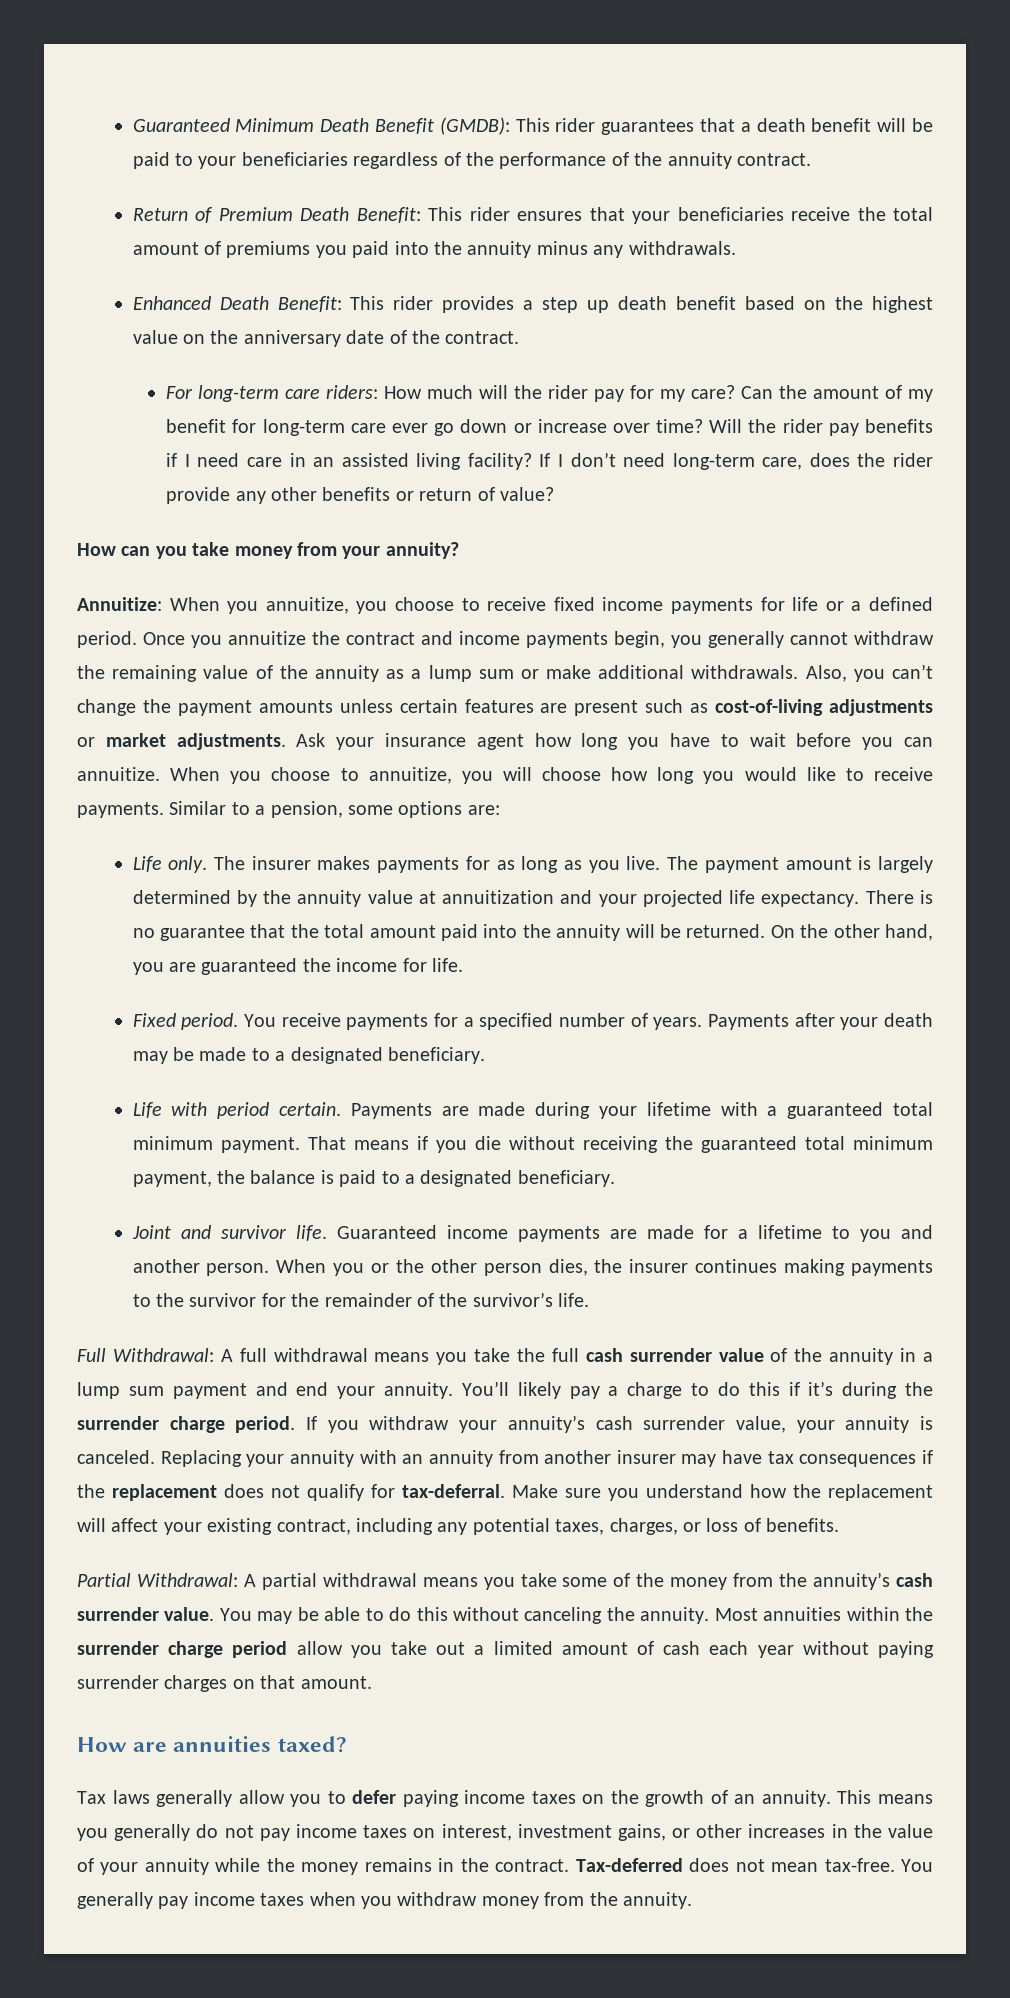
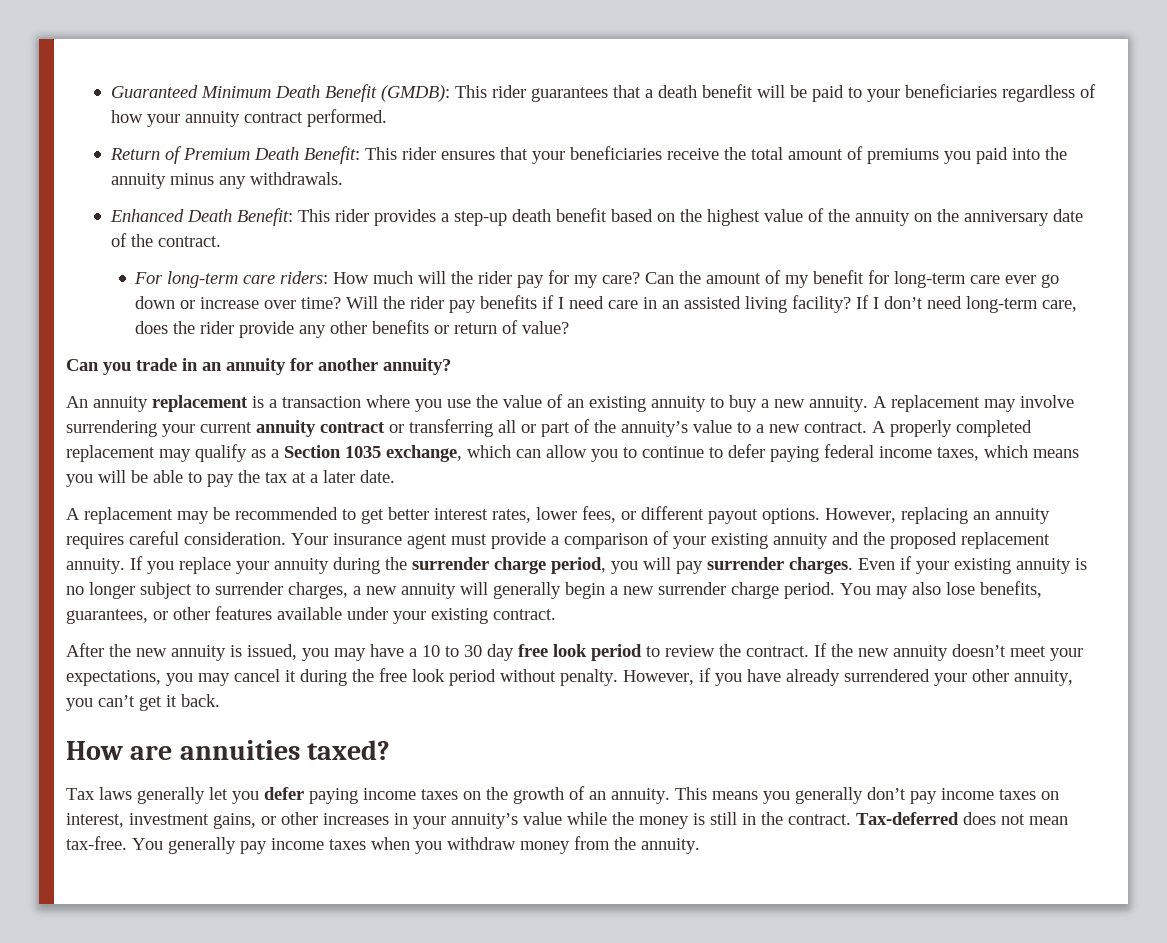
- Guaranteed Minimum Death Benefit (GMDB): This rider guarantees that a death benefit will be paid to your beneficiaries regardless of the performance of the annuity contract.
+ Guaranteed Minimum Death Benefit (GMDB): This rider guarantees that a death benefit will be paid to your beneficiaries regardless of how your annuity contract performed.
- Enhanced Death Benefit: This rider provides a step up death benefit based on the highest value on the anniversary date of the contract.
+ Enhanced Death Benefit: This rider provides a step-up death benefit based on the highest value of the annuity on the anniversary date of the contract.
- How can you take money from your annuity?
- Annuitize: When you annuitize, you choose to receive fixed income payments for life or a defined period. Once you annuitize the contract and income payments begin, you generally cannot withdraw the remaining value of the annuity as a lump sum or make additional withdrawals. Also, you can’t change the payment amounts unless certain features are present such as cost-of-living adjustments or market adjustments. Ask your insurance agent how long you have to wait before you can annuitize. When you choose to annuitize, you will choose how long you would like to receive payments. Similar to a pension, some options are:
- Life only. The insurer makes payments for as long as you live. The payment amount is largely determined by the annuity value at annuitization and your projected life expectancy. There is no guarantee that the total amount paid into the annuity will be returned. On the other hand, you are guaranteed the income for life.
- Fixed period. You receive payments for a specified number of years. Payments after your death may be made to a designated beneficiary.
- Life with period certain. Payments are made during your lifetime with a guaranteed total minimum payment. That means if you die without receiving the guaranteed total minimum payment, the balance is paid to a designated beneficiary.
- Joint and survivor life. Guaranteed income payments are made for a lifetime to you and another person. When you or the other person dies, the insurer continues making payments to the survivor for the remainder of the survivor’s life.
- Full Withdrawal: A full withdrawal means you take the full cash surrender value of the annuity in a lump sum payment and end your annuity. You’ll likely pay a charge to do this if it’s during the surrender charge period. If you withdraw your annuity’s cash surrender value, your annuity is canceled. Replacing your annuity with an annuity from another insurer may have tax consequences if the replacement does not qualify for tax-deferral. Make sure you understand how the replacement will affect your existing contract, including any potential taxes, charges, or loss of benefits.
- Partial Withdrawal: A partial withdrawal means you take some of the money from the annuity’s cash surrender value. You may be able to do this without canceling the annuity. Most annuities within the surrender charge period allow you take out a limited amount of cash each year without paying surrender charges on that amount.
+ Can you trade in an annuity for another annuity?
+ An annuity replacement is a transaction where you use the value of an existing annuity to buy a new annuity. A replacement may involve surrendering your current annuity contract or transferring all or part of the annuity’s value to a new contract. A properly completed replacement may qualify as a Section 1035 exchange, which can allow you to continue to defer paying federal income taxes, which means you will be able to pay the tax at a later date.
+ A replacement may be recommended to get better interest rates, lower fees, or different payout options. However, replacing an annuity requires careful consideration. Your insurance agent must provide a comparison of your existing annuity and the proposed replacement annuity. If you replace your annuity during the surrender charge period, you will pay surrender charges. Even if your existing annuity is no longer subject to surrender charges, a new annuity will generally begin a new surrender charge period. You may also lose benefits, guarantees, or other features available under your existing contract.
+ After the new annuity is issued, you may have a 10 to 30 day free look period to review the contract. If the new annuity doesn’t meet your expectations, you may cancel it during the free look period without penalty. However, if you have already surrendered your other annuity, you can’t get it back.
- Tax laws generally allow you to defer paying income taxes on the growth of an annuity.
+ Tax laws generally let you defer paying income taxes on the growth of an annuity.
- This means you generally do not pay income taxes on interest, investment gains, or other increases in the value of your annuity while the money remains in the contract.
+ This means you generally don’t pay income taxes on interest, investment gains, or other increases in your annuity’s value while the money is still in the contract.

